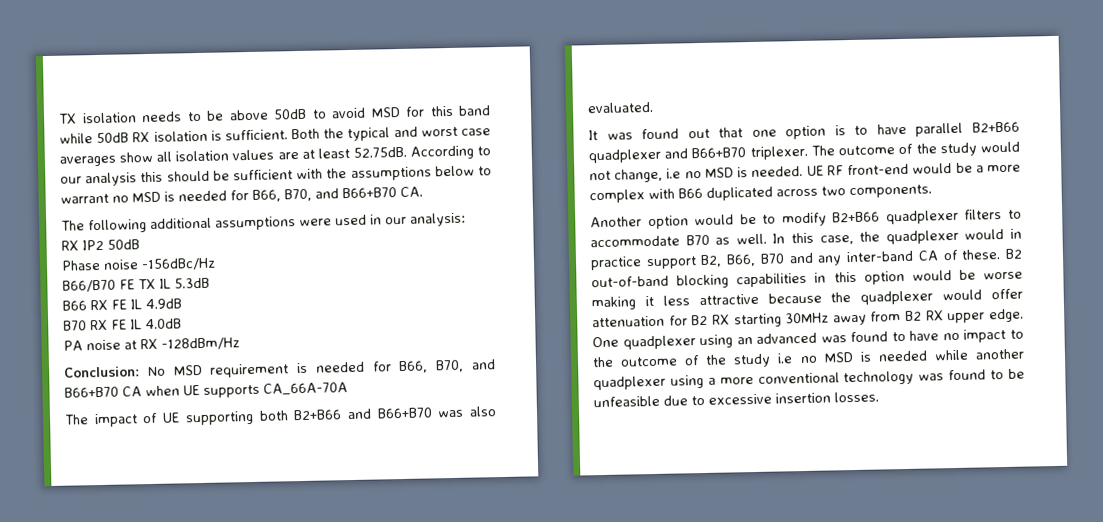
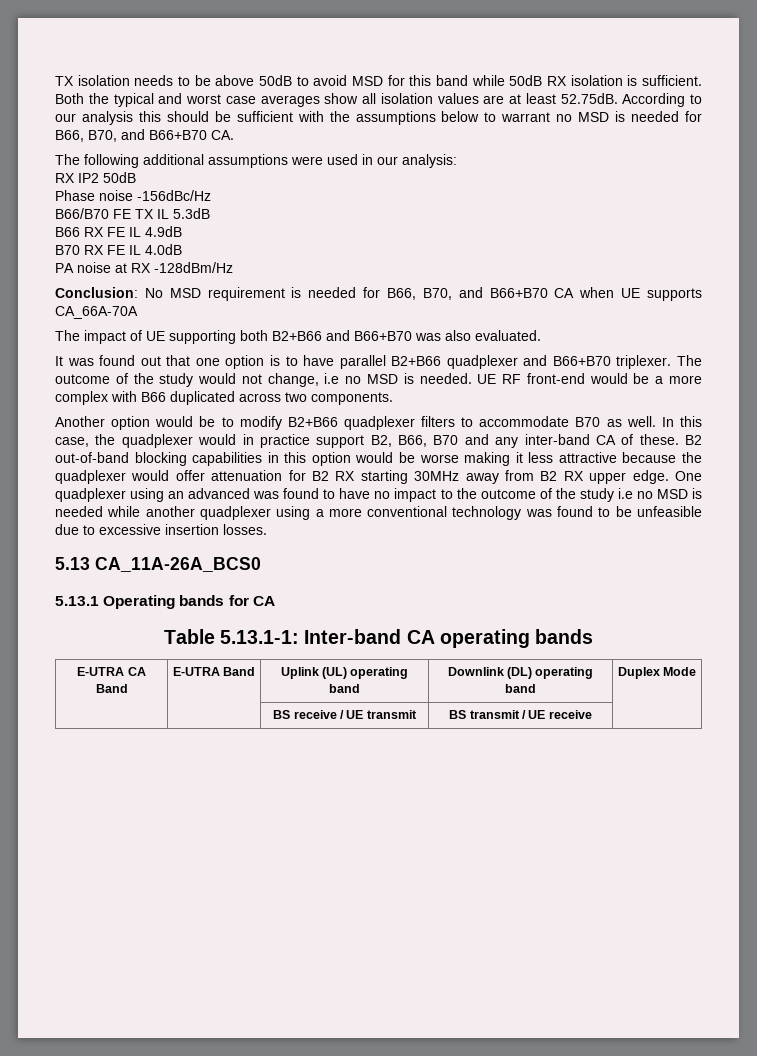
+ 5.13 CA_11A-26A_BCS0
+ 5.13.1 Operating bands for CA
+ Table 5.13.1-1: Inter-band CA operating bands
+ E-UTRA CA Band | E-UTRA Band | Uplink (UL) operating band | Downlink (DL) operating band | Duplex Mode
+ | | BS receive / UE transmit | BS transmit / UE receive |

